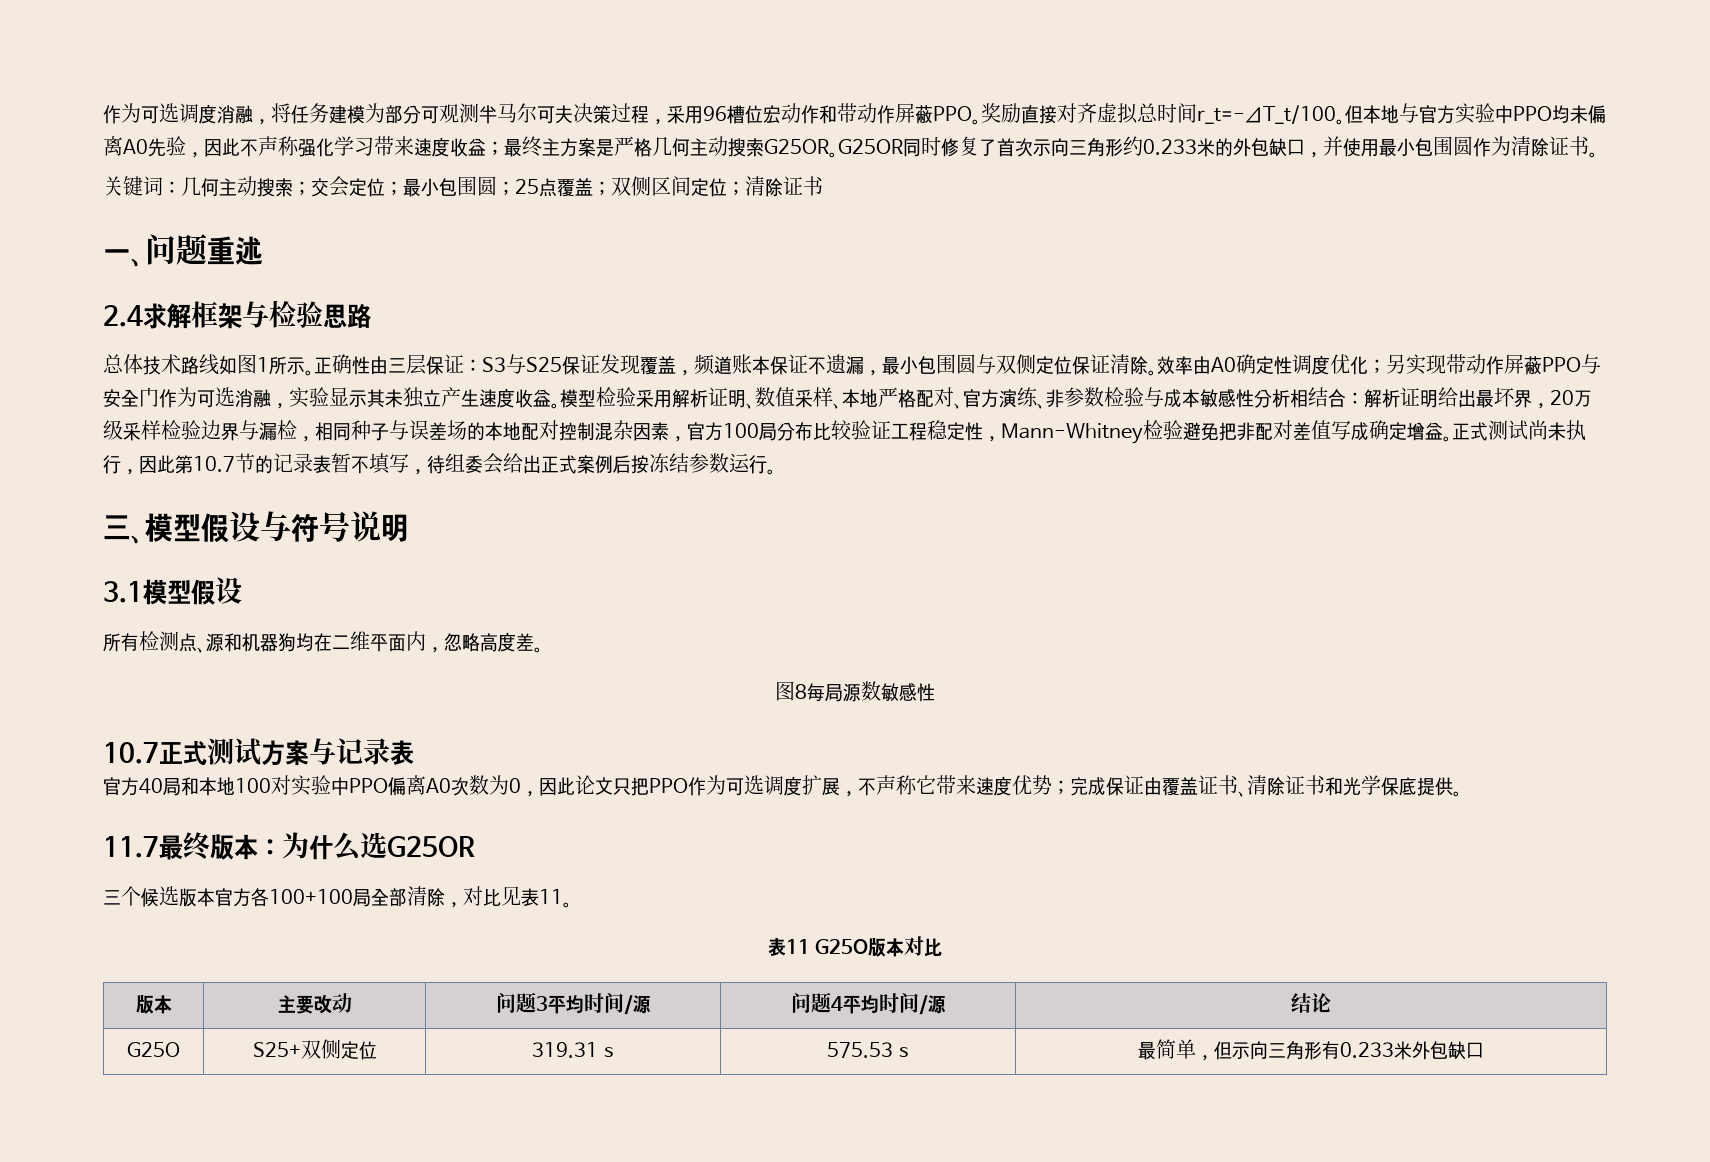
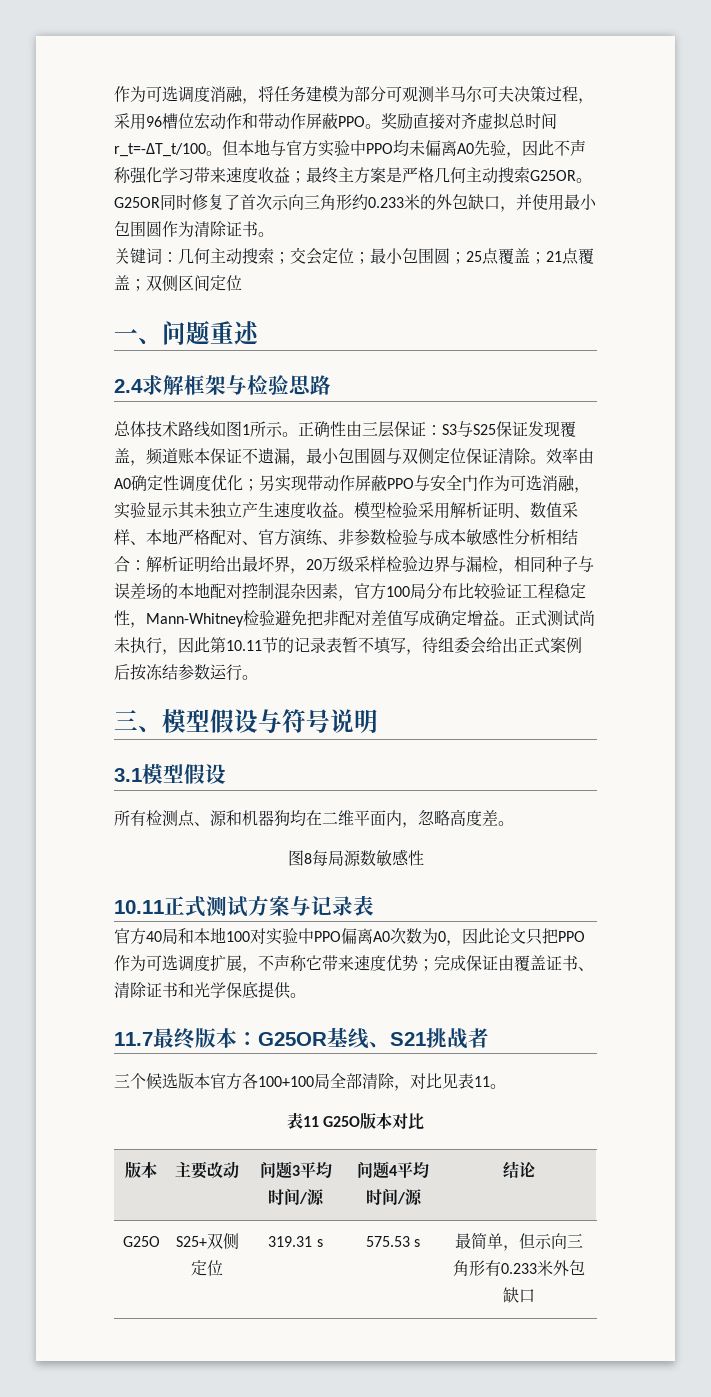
- 关键词：几何主动搜索；交会定位；最小包围圆；25点覆盖；双侧区间定位；清除证书
+ 关键词：几何主动搜索；交会定位；最小包围圆；25点覆盖；21点覆盖；双侧区间定位
- 正式测试尚未执行，因此第10.7节的记录表暂不填写，待组委会给出正式案例后按冻结参数运行。
+ 正式测试尚未执行，因此第10.11节的记录表暂不填写，待组委会给出正式案例后按冻结参数运行。
- 10.7正式测试方案与记录表
+ 10.11正式测试方案与记录表
- 11.7最终版本：为什么选G25OR
+ 11.7最终版本：G25OR基线、S21挑战者

